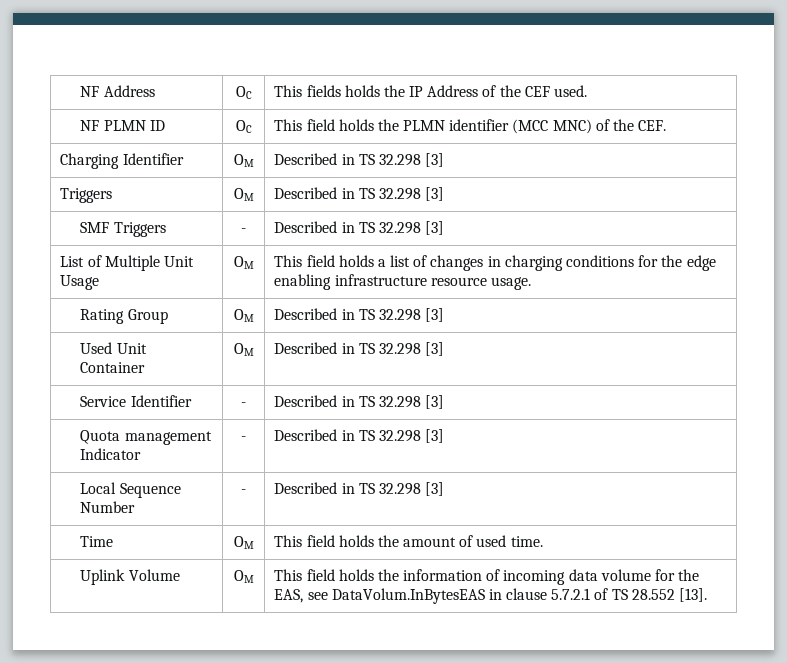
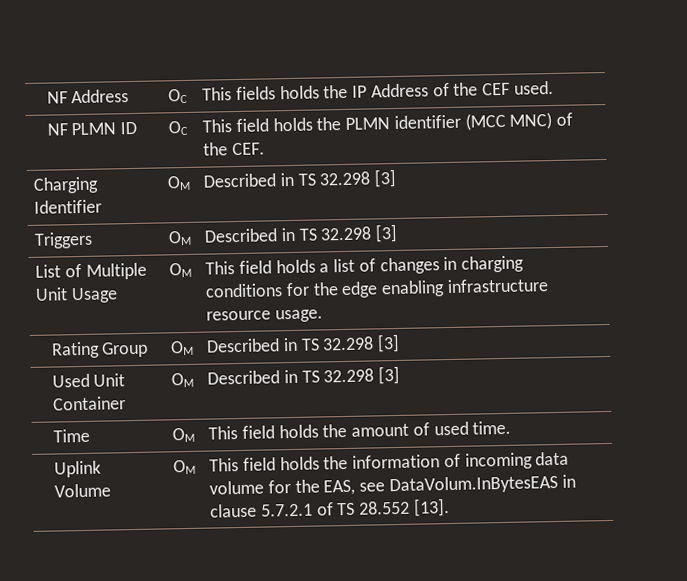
- SMF Triggers | - | Described in TS 32.298 [3]
- Service Identifier | - | Described in TS 32.298 [3]
- Quota management Indicator | - | Described in TS 32.298 [3]
- Local Sequence Number | - | Described in TS 32.298 [3]

